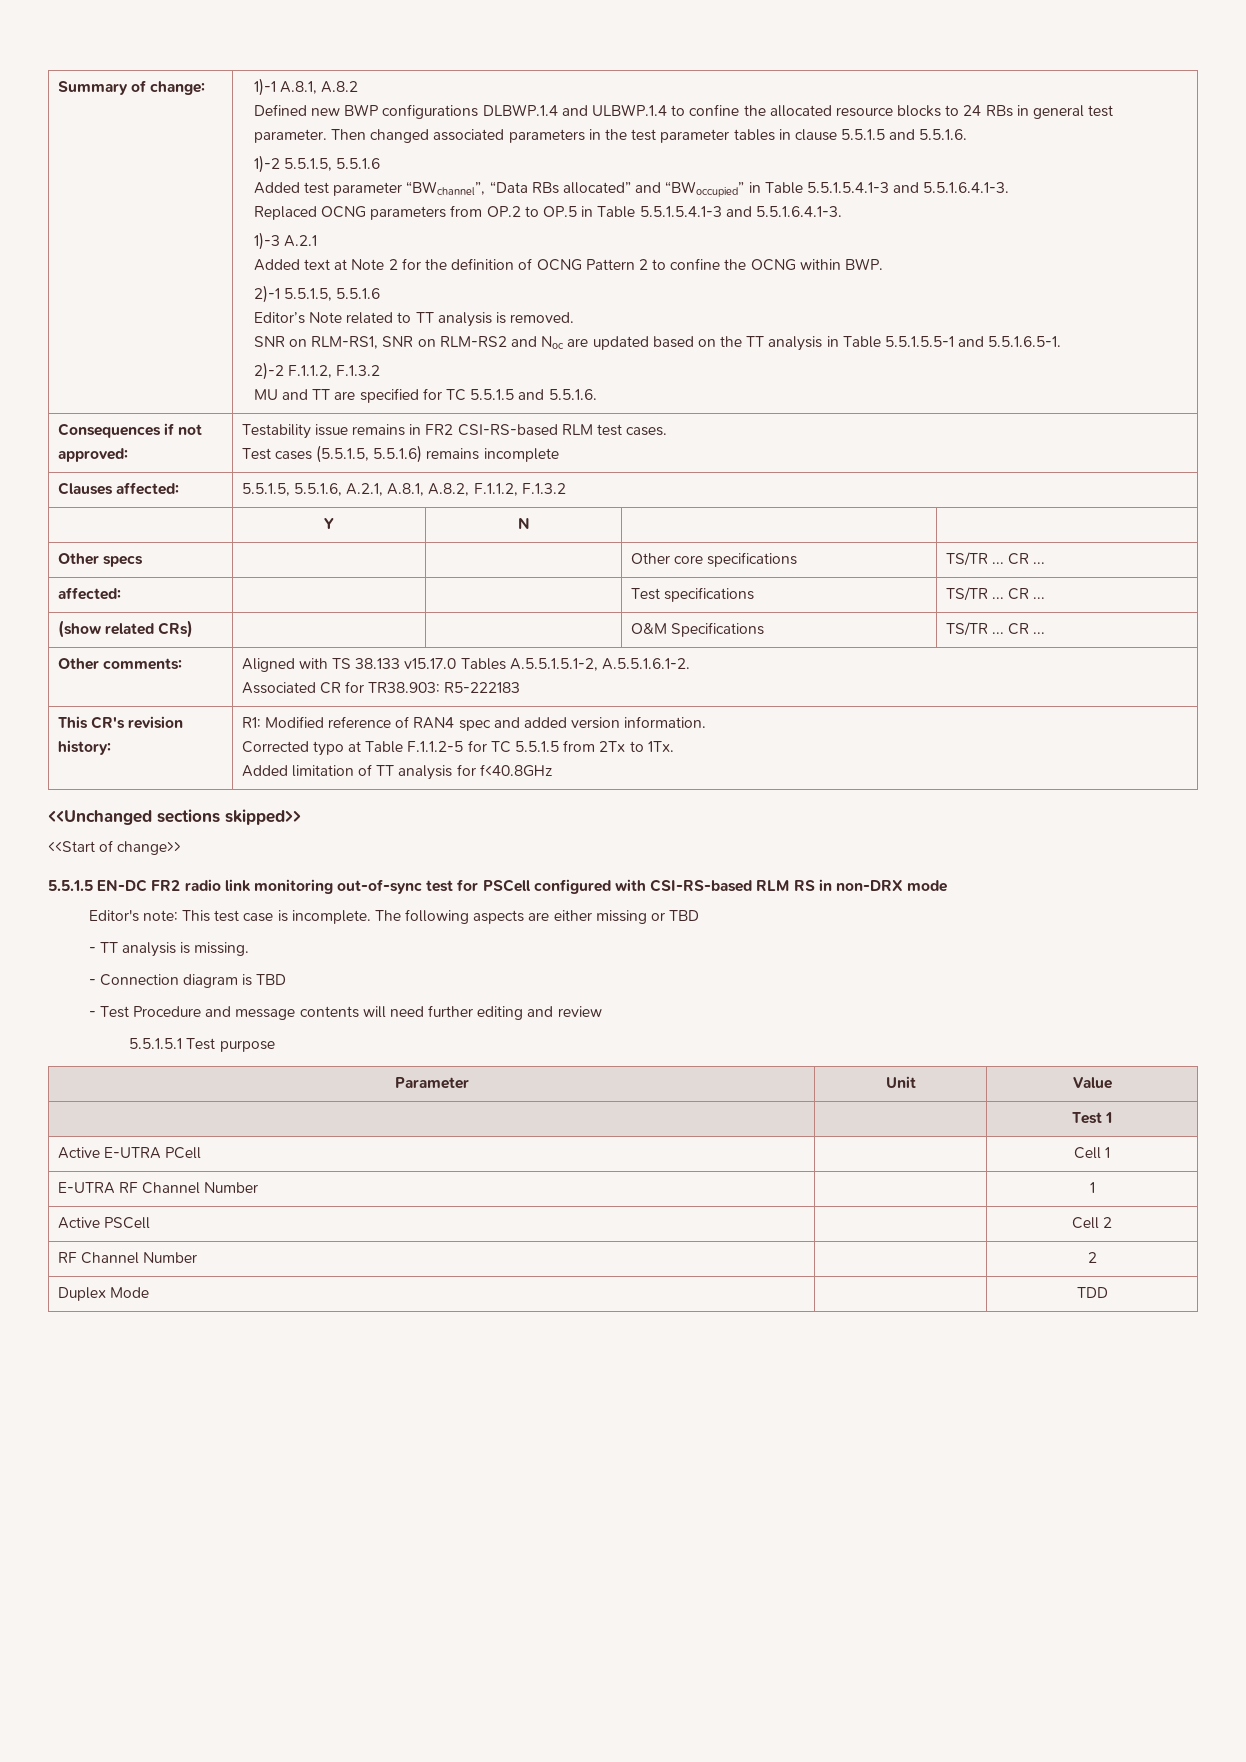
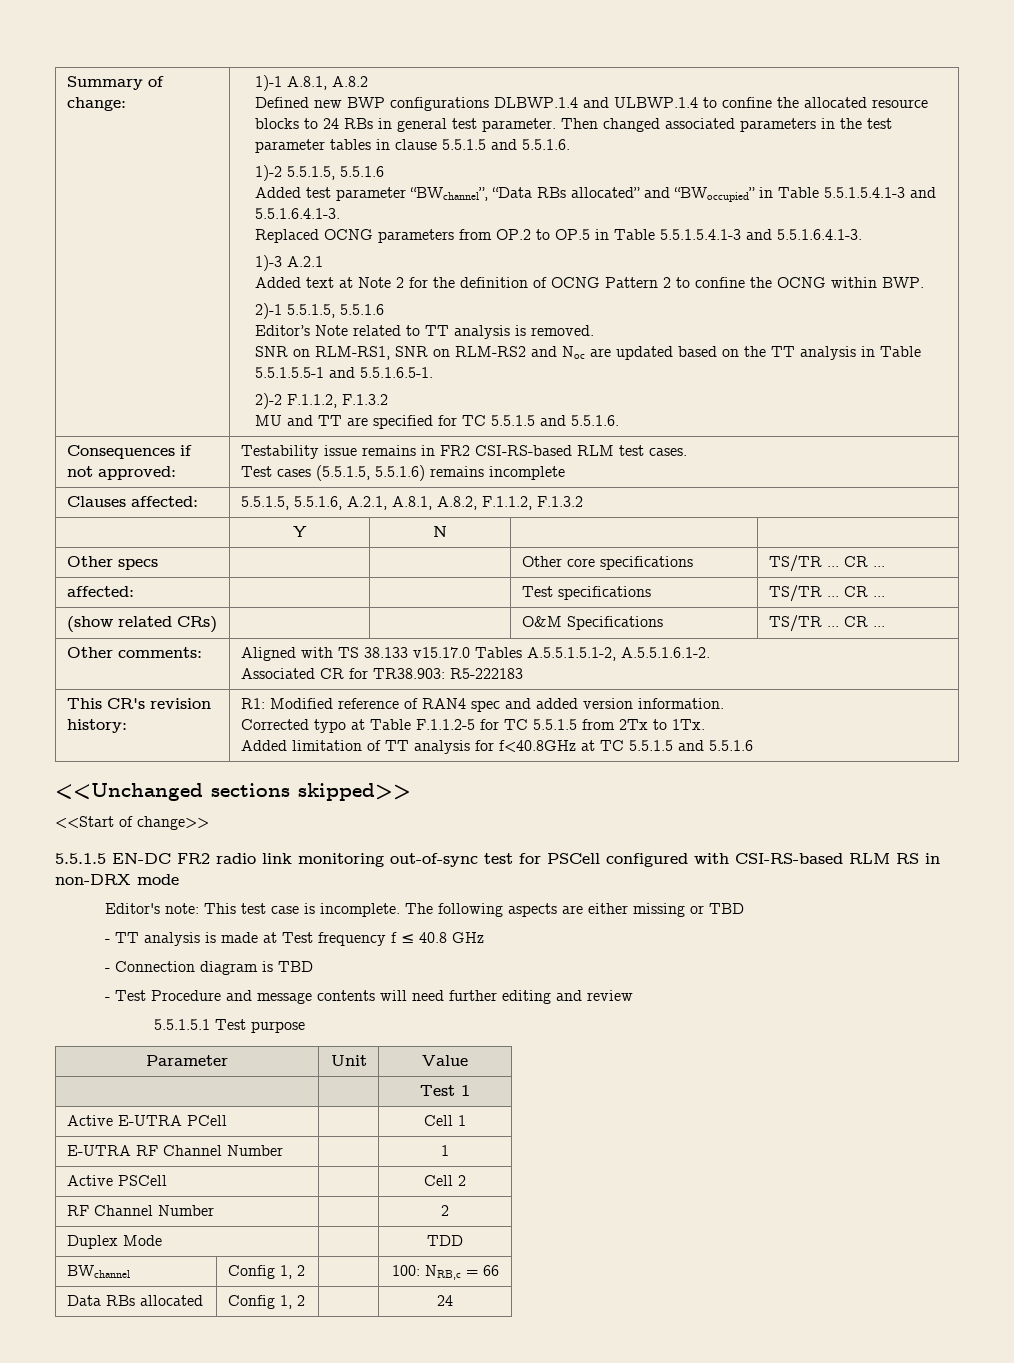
  This CR's revision history: | R1: Modified reference of RAN4 spec and added version information.
  Corrected typo at Table F.1.1.2-5 for TC 5.5.1.5 from 2Tx to 1Tx.
- Added limitation of TT analysis for f<40.8GHz
+ Added limitation of TT analysis for f<40.8GHz at TC 5.5.1.5 and 5.5.1.6
- - TT analysis is missing.
+ - TT analysis is made at Test frequency f ≤ 40.8 GHz
+ BWchannel | Config 1, 2 | | 100: NRB,c = 66
+ Data RBs allocated | Config 1, 2 | | 24

